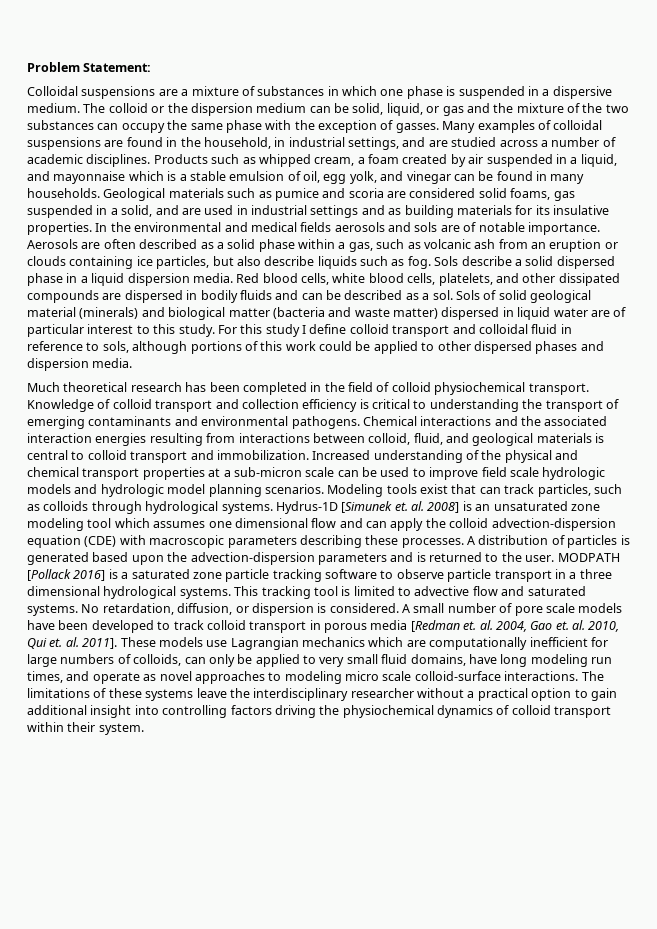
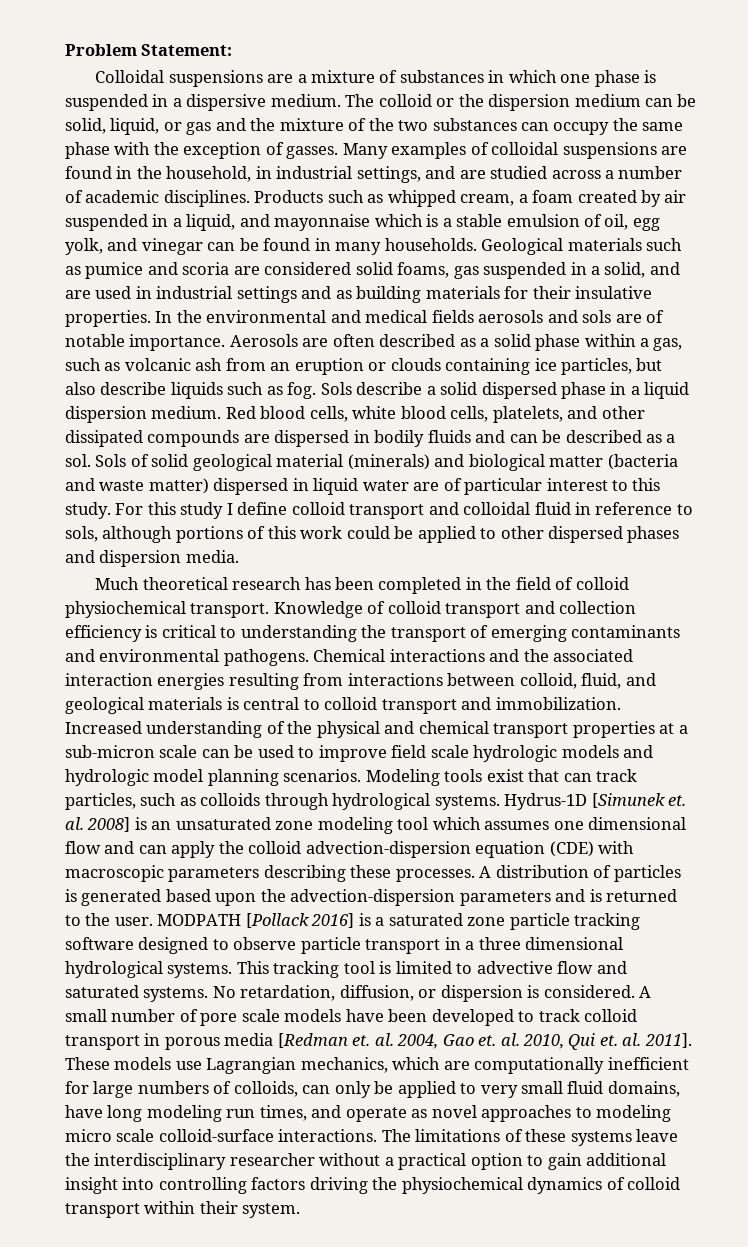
- Geological materials such as pumice and scoria are considered solid foams, gas suspended in a solid, and are used in industrial settings and as building materials for its insulative properties.
+ Geological materials such as pumice and scoria are considered solid foams, gas suspended in a solid, and are used in industrial settings and as building materials for their insulative properties.
- Sols describe a solid dispersed phase in a liquid dispersion media.
+ Sols describe a solid dispersed phase in a liquid dispersion medium.
- MODPATH [Pollack 2016] is a saturated zone particle tracking software to observe particle transport in a three dimensional hydrological systems.
+ MODPATH [Pollack 2016] is a saturated zone particle tracking software designed to observe particle transport in a three dimensional hydrological systems.
- These models use Lagrangian mechanics which are computationally inefficient for large numbers of colloids, can only be applied to very small fluid domains, have long modeling run times, and operate as novel approaches to modeling micro scale colloid-surface interactions.
+ These models use Lagrangian mechanics, which are computationally inefficient for large numbers of colloids, can only be applied to very small fluid domains, have long modeling run times, and operate as novel approaches to modeling micro scale colloid-surface interactions.

